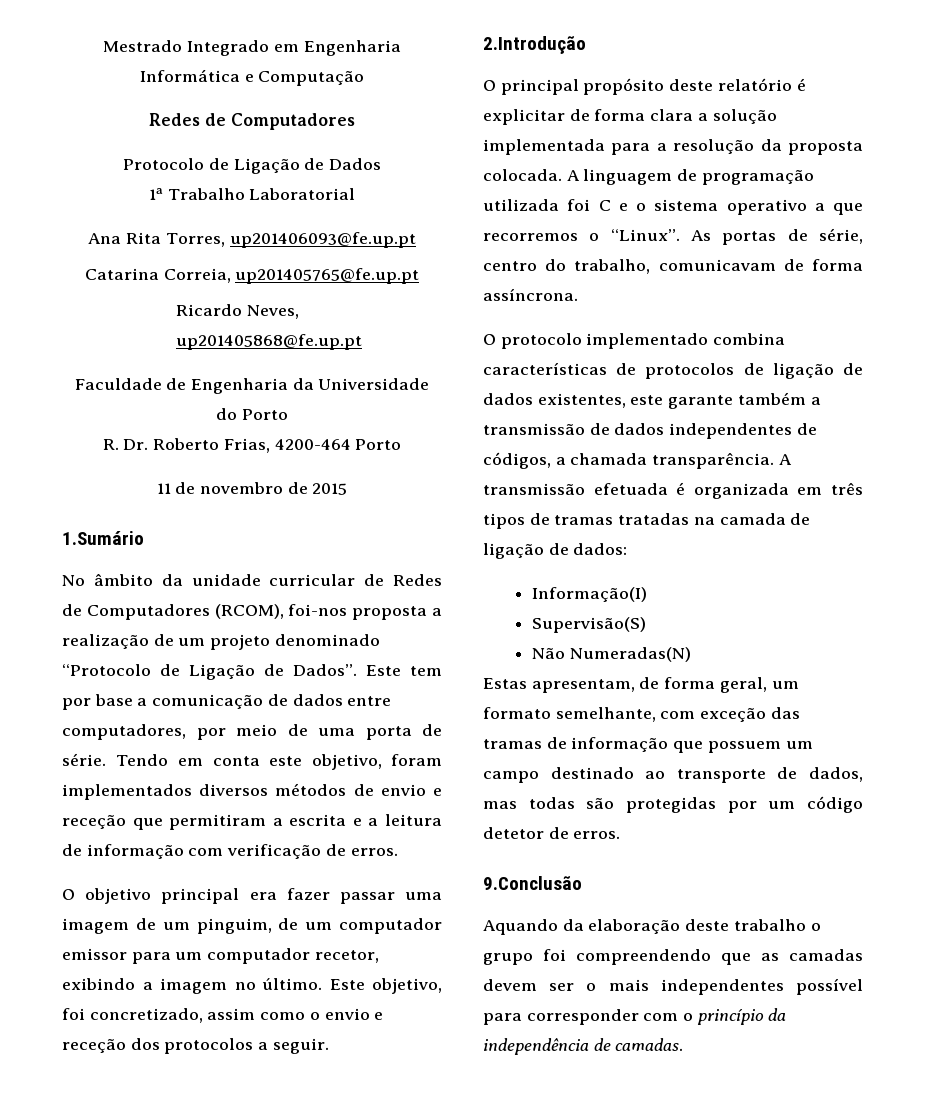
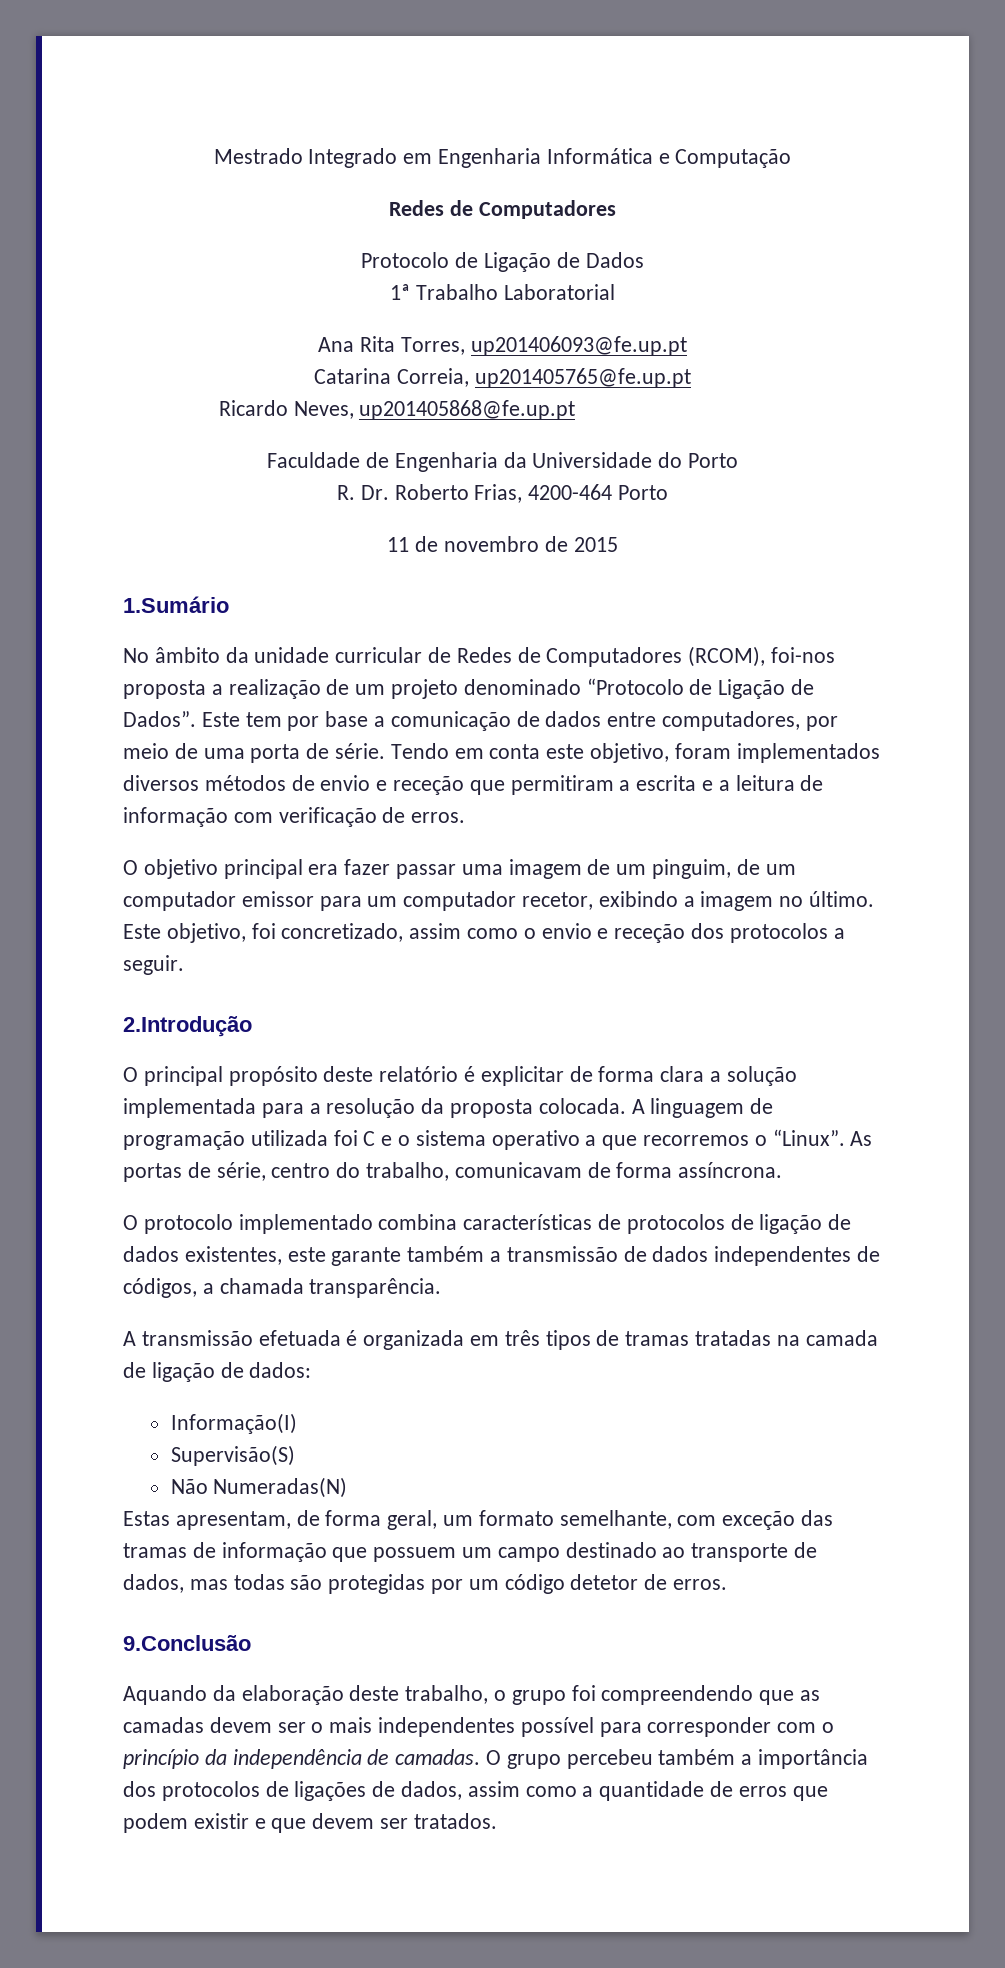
- O protocolo implementado combina características de protocolos de ligação de dados existentes, este garante também a transmissão de dados independentes de códigos, a chamada transparência. A transmissão efetuada é organizada em três tipos de tramas tratadas na camada de ligação de dados:
+ O protocolo implementado combina características de protocolos de ligação de dados existentes, este garante também a transmissão de dados independentes de códigos, a chamada transparência.
+ A transmissão efetuada é organizada em três tipos de tramas tratadas na camada de ligação de dados:
- Aquando da elaboração deste trabalho o grupo foi compreendendo que as camadas devem ser o mais independentes possível para corresponder com o princípio da independência de camadas.
+ Aquando da elaboração deste trabalho, o grupo foi compreendendo que as camadas devem ser o mais independentes possível para corresponder com o princípio da independência de camadas.
+ O grupo percebeu também a importância dos protocolos de ligações de dados, assim como a quantidade de erros que podem existir e que devem ser tratados.

